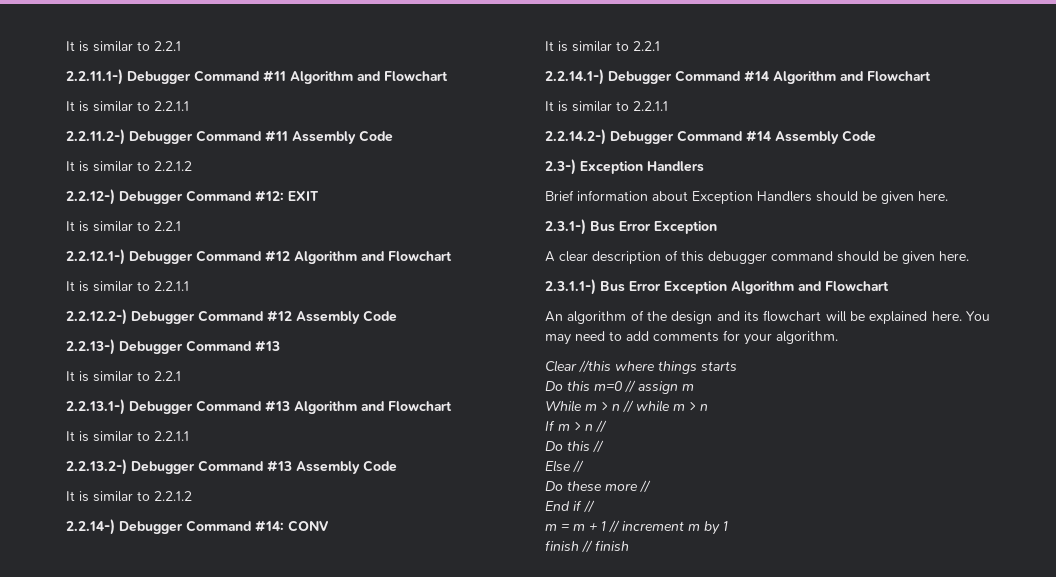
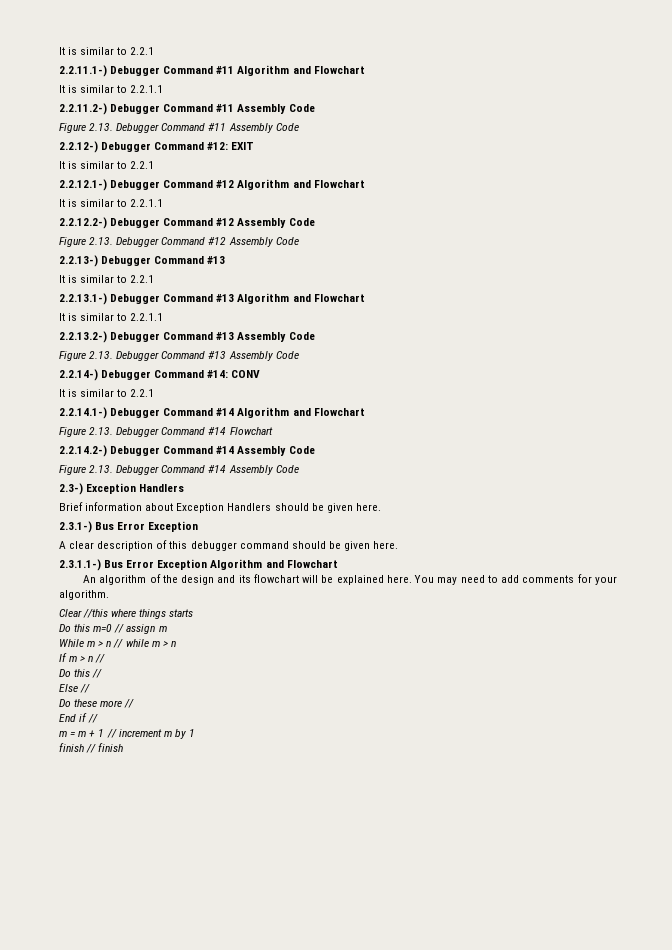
  2.2.11.2-) Debugger Command #11 Assembly Code
- It is similar to 2.2.1.2
+ Figure 2.13. Debugger Command #11 Assembly Code
+ Figure 2.13. Debugger Command #12 Assembly Code
  2.2.13.2-) Debugger Command #13 Assembly Code
- It is similar to 2.2.1.2
+ Figure 2.13. Debugger Command #13 Assembly Code
  2.2.14.1-) Debugger Command #14 Algorithm and Flowchart
- It is similar to 2.2.1.1
+ Figure 2.13. Debugger Command #14 Flowchart
+ Figure 2.13. Debugger Command #14 Assembly Code

